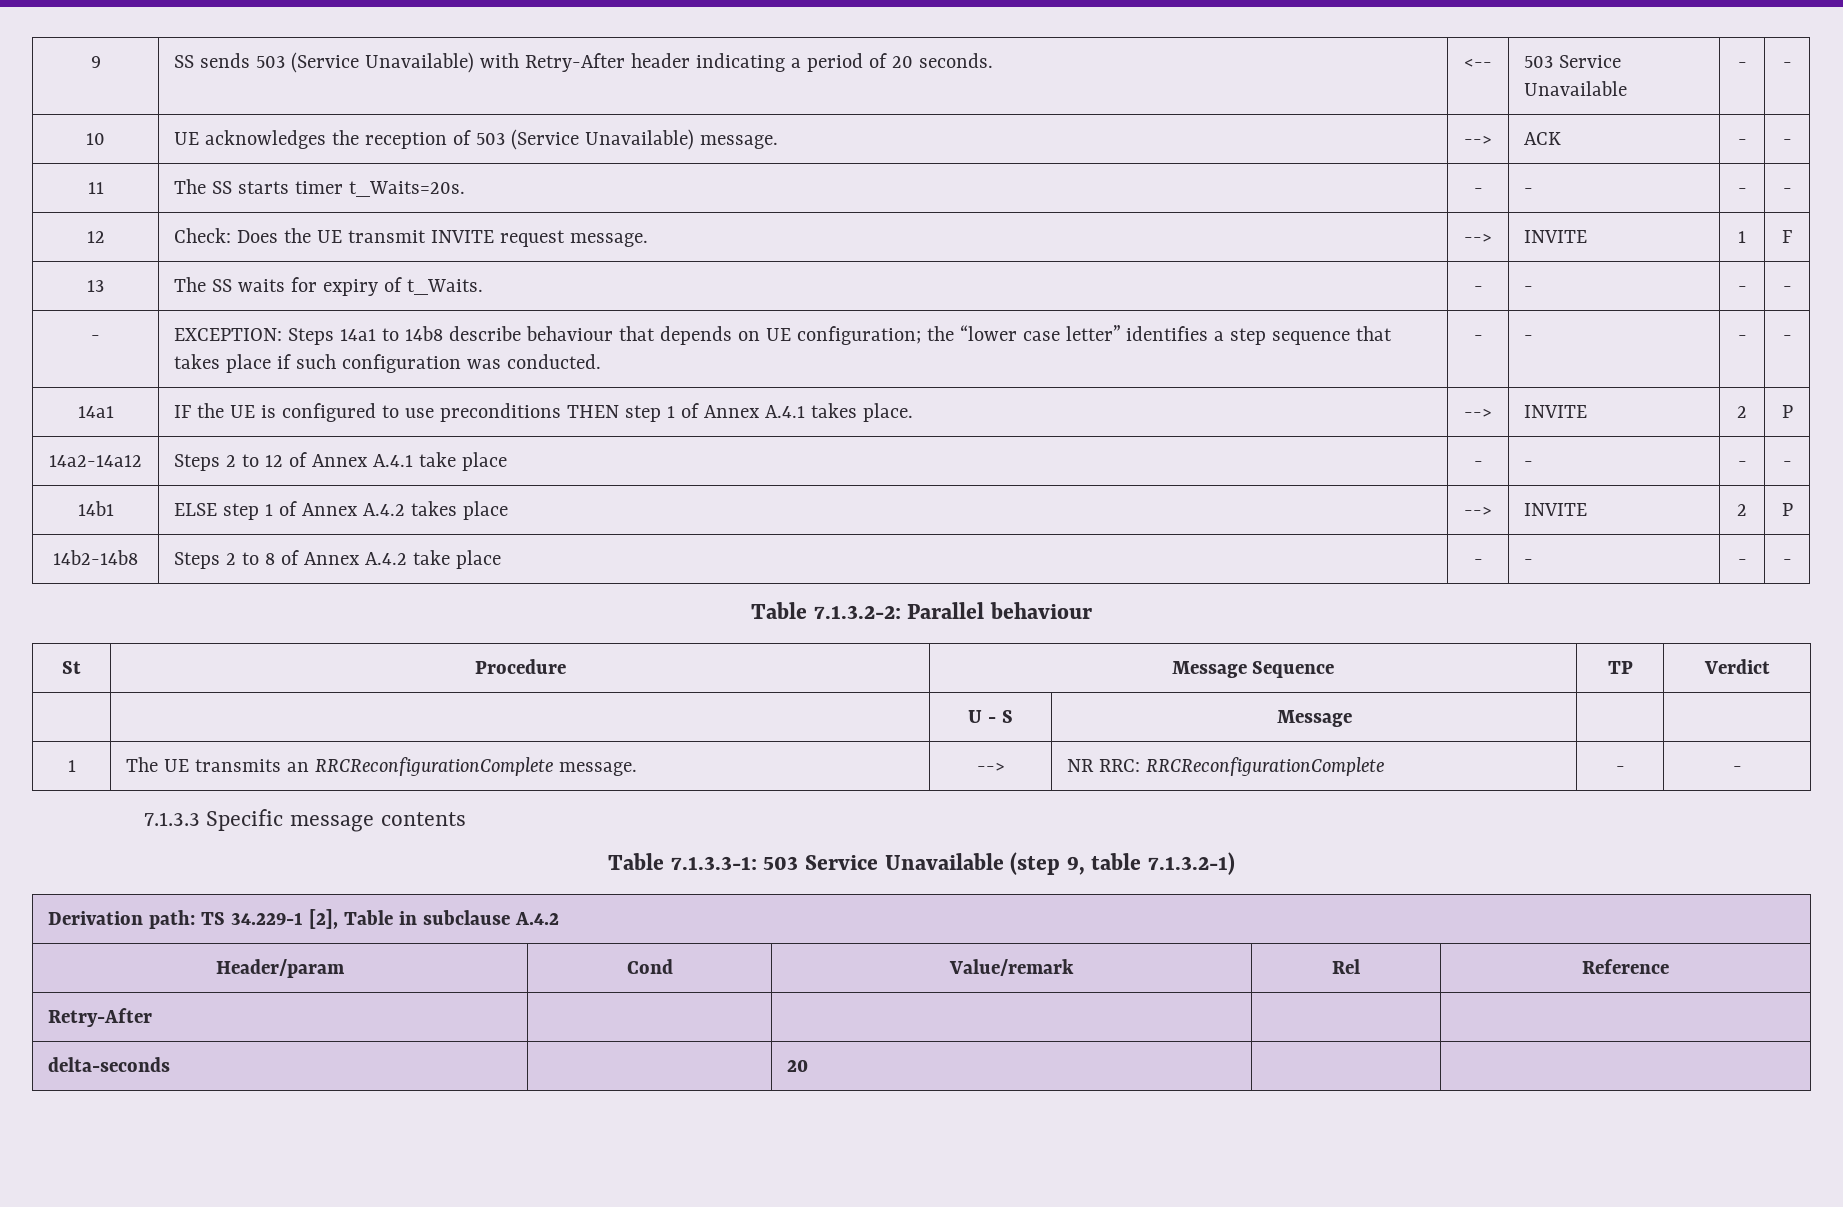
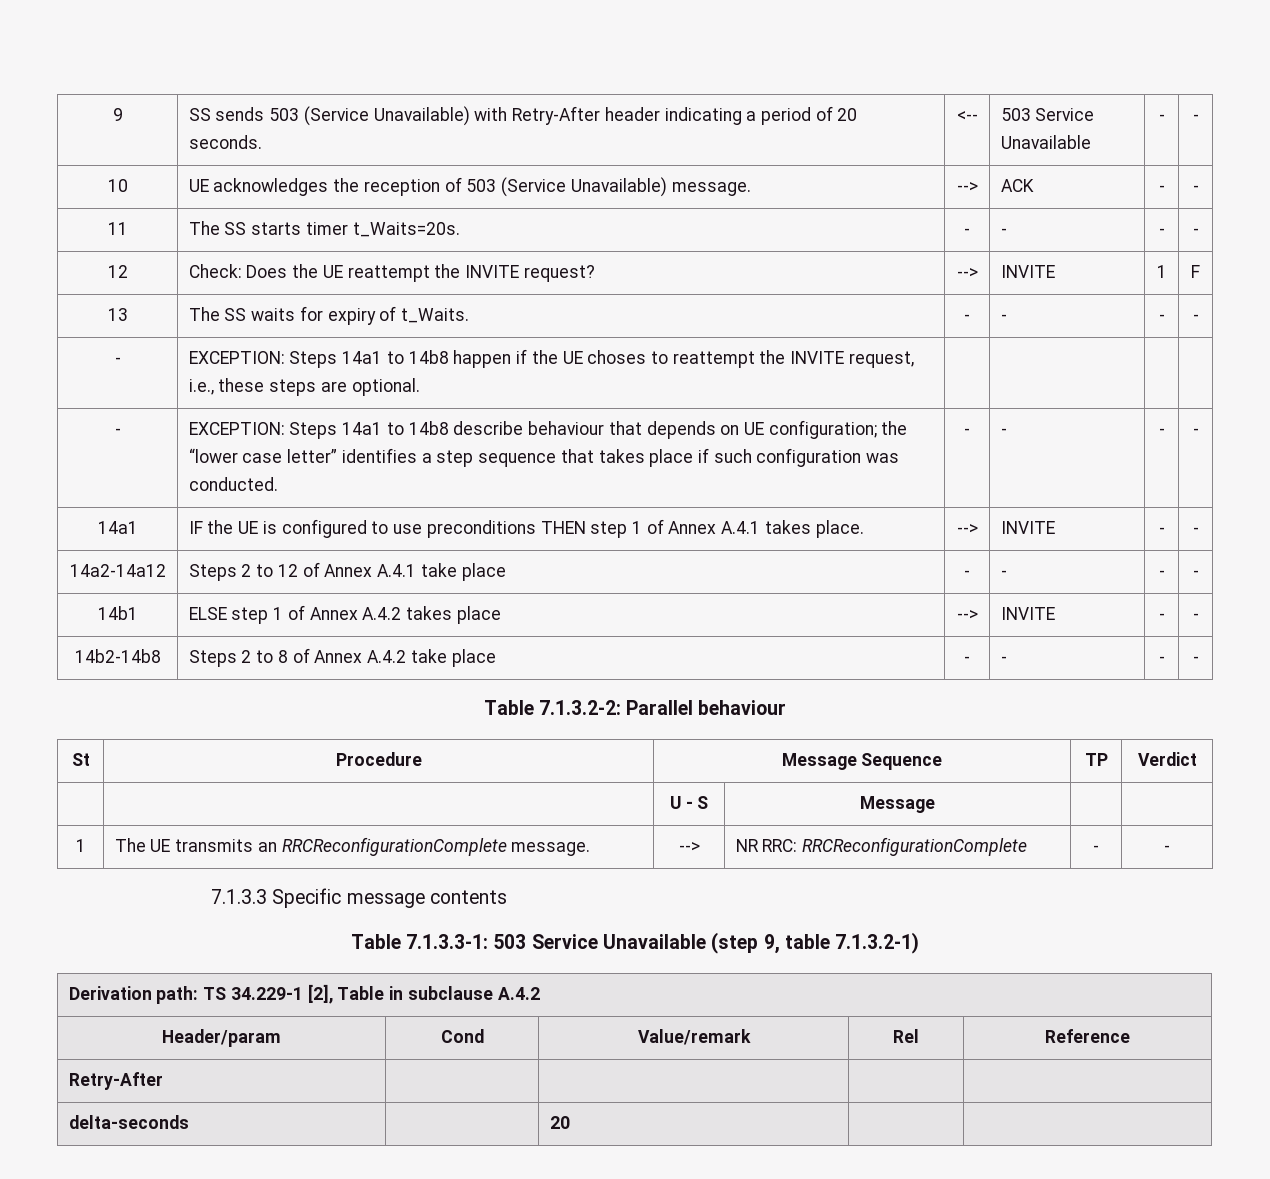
- 12 | Check: Does the UE transmit INVITE request message. | --> | INVITE | 1 | F
+ 12 | Check: Does the UE reattempt the INVITE request? | --> | INVITE | 1 | F
+ - | EXCEPTION: Steps 14a1 to 14b8 happen if the UE choses to reattempt the INVITE request, i.e., these steps are optional. | | | |
- 14a1 | IF the UE is configured to use preconditions THEN step 1 of Annex A.4.1 takes place. | --> | INVITE | 2 | P
+ 14a1 | IF the UE is configured to use preconditions THEN step 1 of Annex A.4.1 takes place. | --> | INVITE | - | -
- 14b1 | ELSE step 1 of Annex A.4.2 takes place | --> | INVITE | 2 | P
+ 14b1 | ELSE step 1 of Annex A.4.2 takes place | --> | INVITE | - | -

